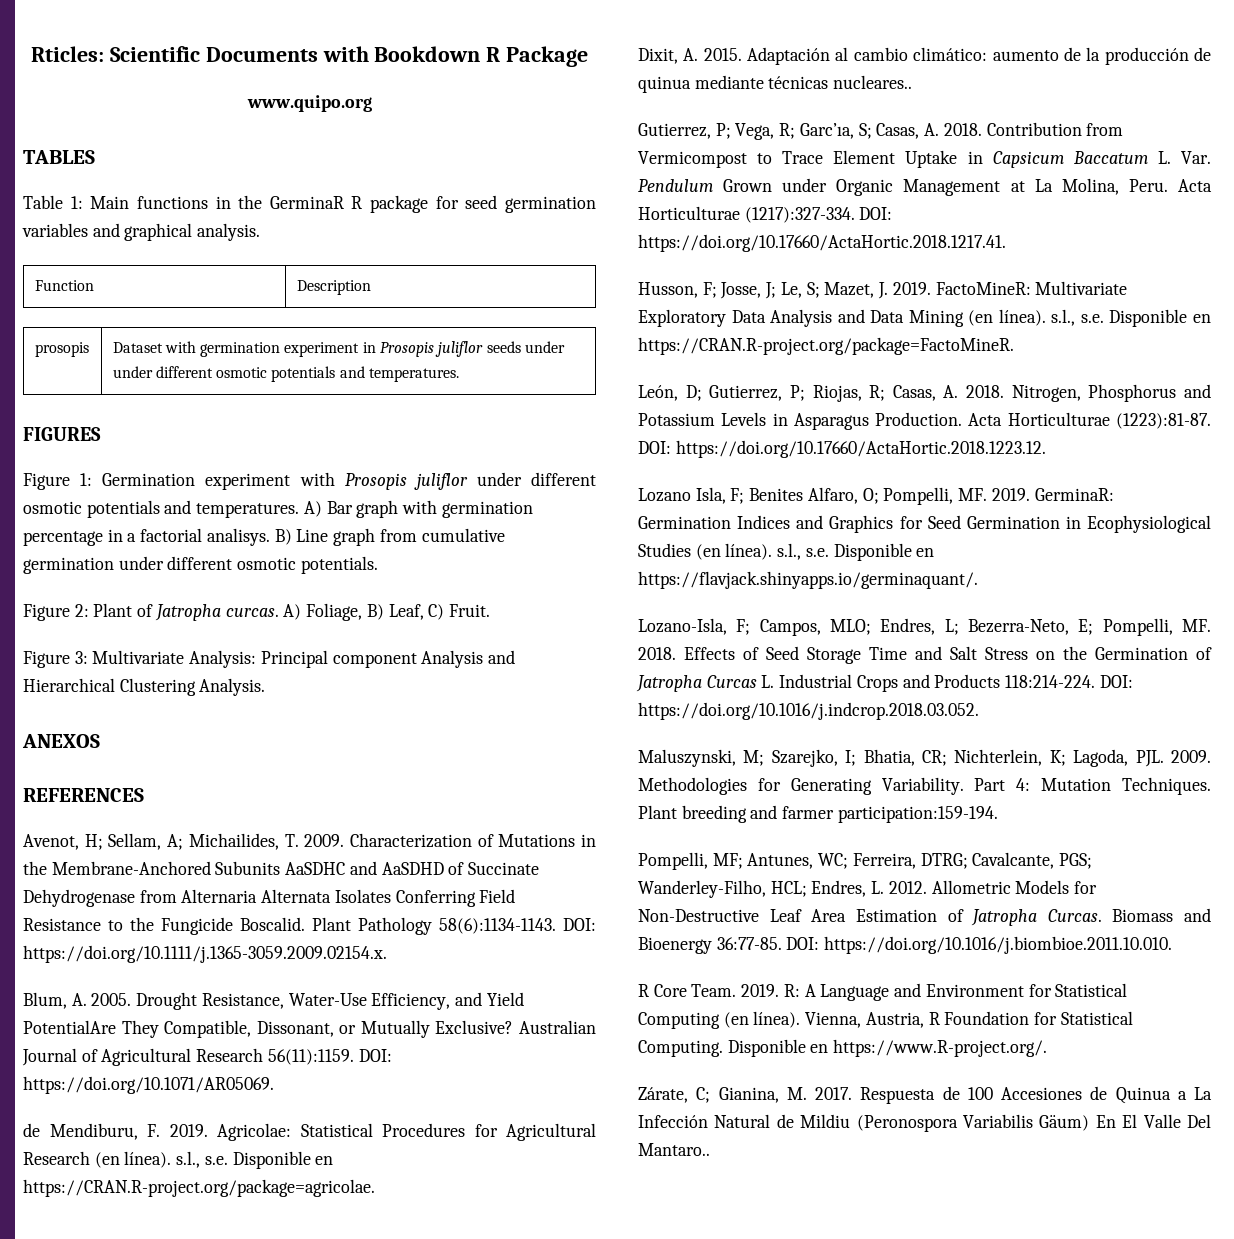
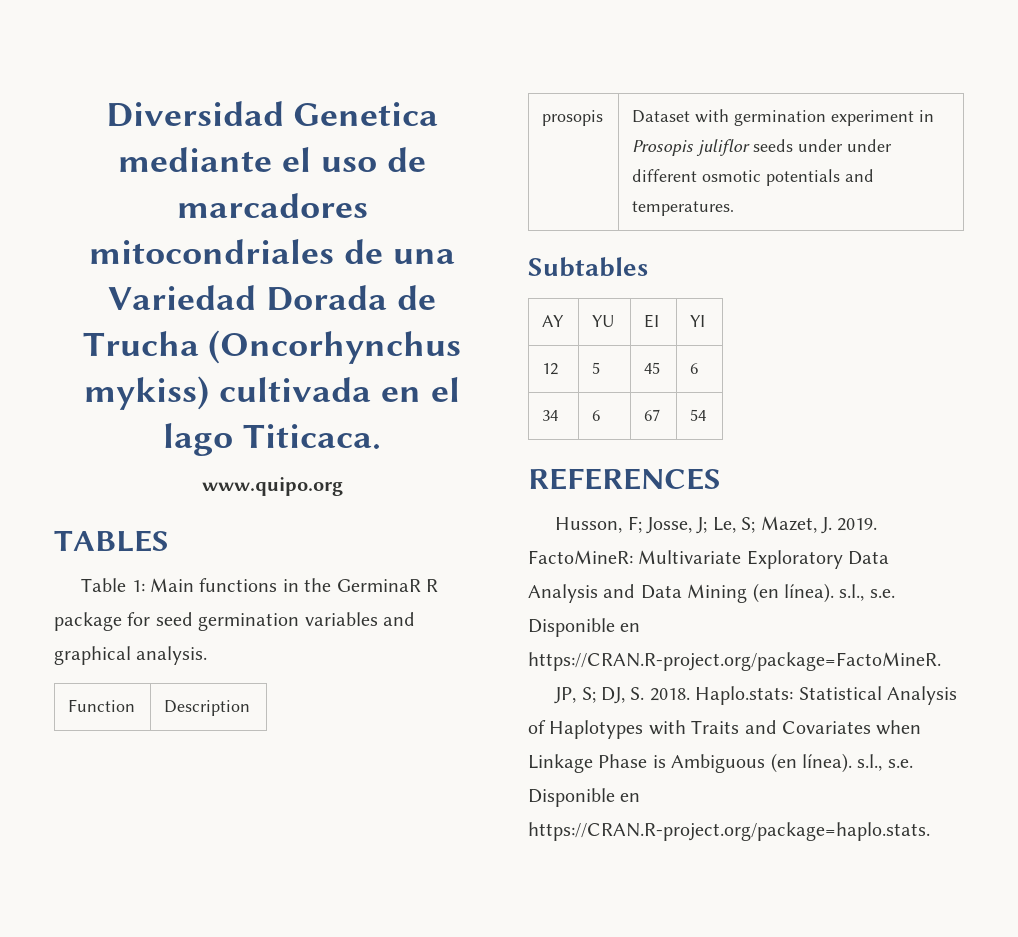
- Rticles: Scientific Documents with Bookdown R Package
+ Diversidad Genetica mediante el uso de marcadores mitocondriales de una Variedad Dorada de Trucha (Oncorhynchus mykiss) cultivada en el lago Titicaca.
- FIGURES
- Figure 1: Germination experiment with Prosopis juliflor under different osmotic potentials and temperatures. A) Bar graph with germination percentage in a factorial analisys. B) Line graph from cumulative germination under different osmotic potentials.
- Figure 2: Plant of Jatropha curcas. A) Foliage, B) Leaf, C) Fruit.
- Figure 3: Multivariate Analysis: Principal component Analysis and Hierarchical Clustering Analysis.
- ANEXOS
+ Subtables
+ AY | YU | EI | YI
+ 12 | 5 | 45 | 6
+ 34 | 6 | 67 | 54
  REFERENCES
- Avenot, H; Sellam, A; Michailides, T. 2009. Characterization of Mutations in the Membrane-Anchored Subunits AaSDHC and AaSDHD of Succinate Dehydrogenase from Alternaria Alternata Isolates Conferring Field Resistance to the Fungicide Boscalid. Plant Pathology 58(6):1134-1143. DOI: https://doi.org/10.1111/j.1365-3059.2009.02154.x.
- Blum, A. 2005. Drought Resistance, Water-Use Efficiency, and Yield PotentialAre They Compatible, Dissonant, or Mutually Exclusive? Australian Journal of Agricultural Research 56(11):1159. DOI: https://doi.org/10.1071/AR05069.
- de Mendiburu, F. 2019. Agricolae: Statistical Procedures for Agricultural Research (en línea). s.l., s.e. Disponible en https://CRAN.R-project.org/package=agricolae.
- Dixit, A. 2015. Adaptación al cambio climático: aumento de la producción de quinua mediante técnicas nucleares..
- Gutierrez, P; Vega, R; Garc’ıa, S; Casas, A. 2018. Contribution from Vermicompost to Trace Element Uptake in Capsicum Baccatum L. Var. Pendulum Grown under Organic Management at La Molina, Peru. Acta Horticulturae (1217):327-334. DOI: https://doi.org/10.17660/ActaHortic.2018.1217.41.
- León, D; Gutierrez, P; Riojas, R; Casas, A. 2018. Nitrogen, Phosphorus and Potassium Levels in Asparagus Production. Acta Horticulturae (1223):81-87. DOI: https://doi.org/10.17660/ActaHortic.2018.1223.12.
- Lozano Isla, F; Benites Alfaro, O; Pompelli, MF. 2019. GerminaR: Germination Indices and Graphics for Seed Germination in Ecophysiological Studies (en línea). s.l., s.e. Disponible en https://flavjack.shinyapps.io/germinaquant/.
- Lozano-Isla, F; Campos, MLO; Endres, L; Bezerra-Neto, E; Pompelli, MF. 2018. Effects of Seed Storage Time and Salt Stress on the Germination of Jatropha Curcas L. Industrial Crops and Products 118:214-224. DOI: https://doi.org/10.1016/j.indcrop.2018.03.052.
- Maluszynski, M; Szarejko, I; Bhatia, CR; Nichterlein, K; Lagoda, PJL. 2009. Methodologies for Generating Variability. Part 4: Mutation Techniques. Plant breeding and farmer participation:159-194.
- Pompelli, MF; Antunes, WC; Ferreira, DTRG; Cavalcante, PGS; Wanderley-Filho, HCL; Endres, L. 2012. Allometric Models for Non-Destructive Leaf Area Estimation of Jatropha Curcas. Biomass and Bioenergy 36:77-85. DOI: https://doi.org/10.1016/j.biombioe.2011.10.010.
- R Core Team. 2019. R: A Language and Environment for Statistical Computing (en línea). Vienna, Austria, R Foundation for Statistical Computing. Disponible en https://www.R-project.org/.
- Zárate, C; Gianina, M. 2017. Respuesta de 100 Accesiones de Quinua a La Infección Natural de Mildiu (Peronospora Variabilis Gäum) En El Valle Del Mantaro..
+ JP, S; DJ, S. 2018. Haplo.stats: Statistical Analysis of Haplotypes with Traits and Covariates when Linkage Phase is Ambiguous (en línea). s.l., s.e. Disponible en https://CRAN.R-project.org/package=haplo.stats.

